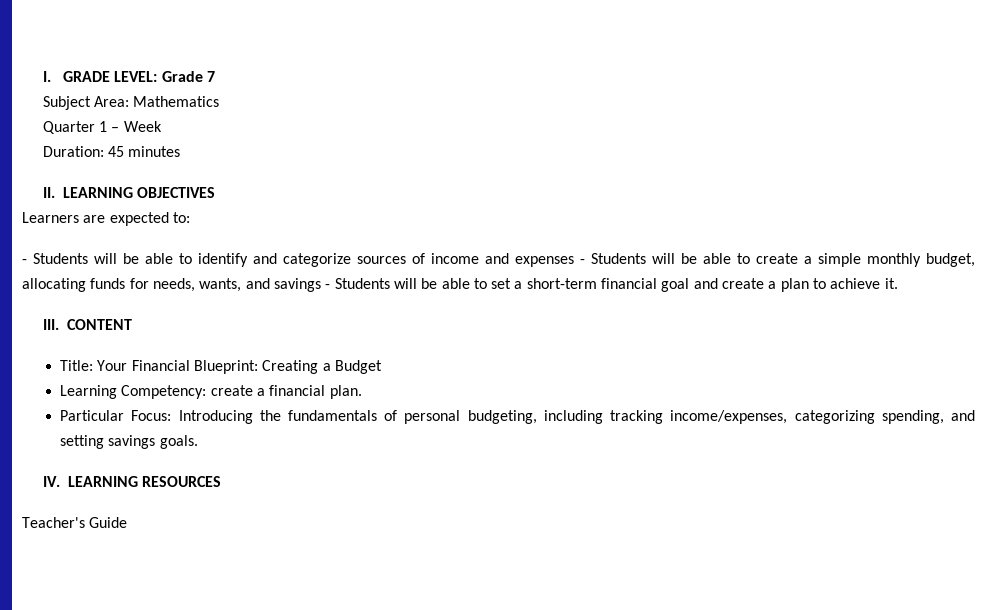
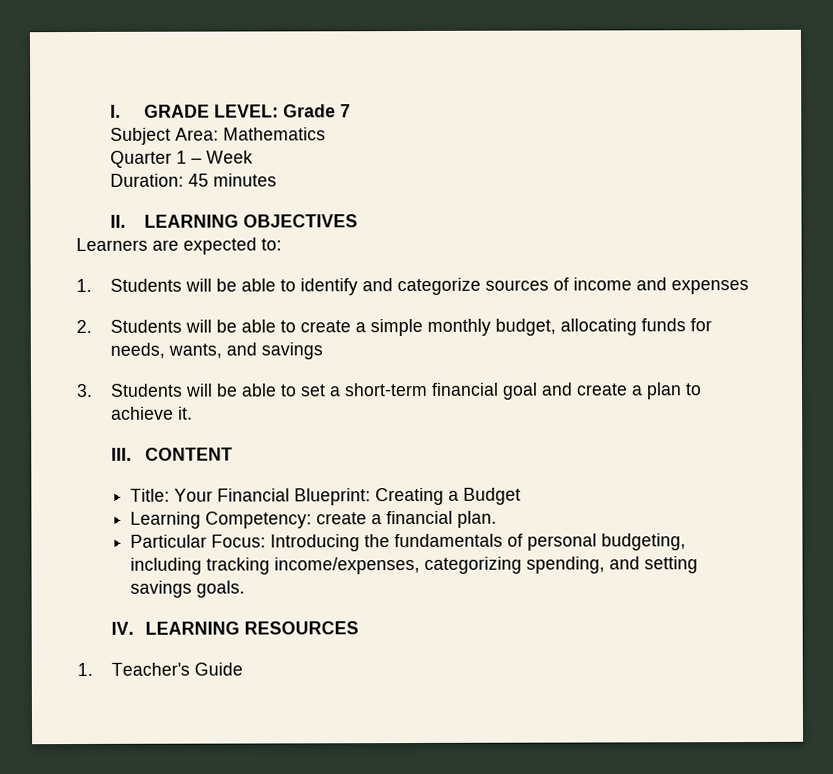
- - Students will be able to identify and categorize sources of income and expenses - Students will be able to create a simple monthly budget, allocating funds for needs, wants, and savings - Students will be able to set a short-term financial goal and create a plan to achieve it.
+ 1. Students will be able to identify and categorize sources of income and expenses
+ 2. Students will be able to create a simple monthly budget, allocating funds for needs, wants, and savings
+ 3. Students will be able to set a short-term financial goal and create a plan to achieve it.
- Teacher's Guide
+ 1. Teacher's Guide

